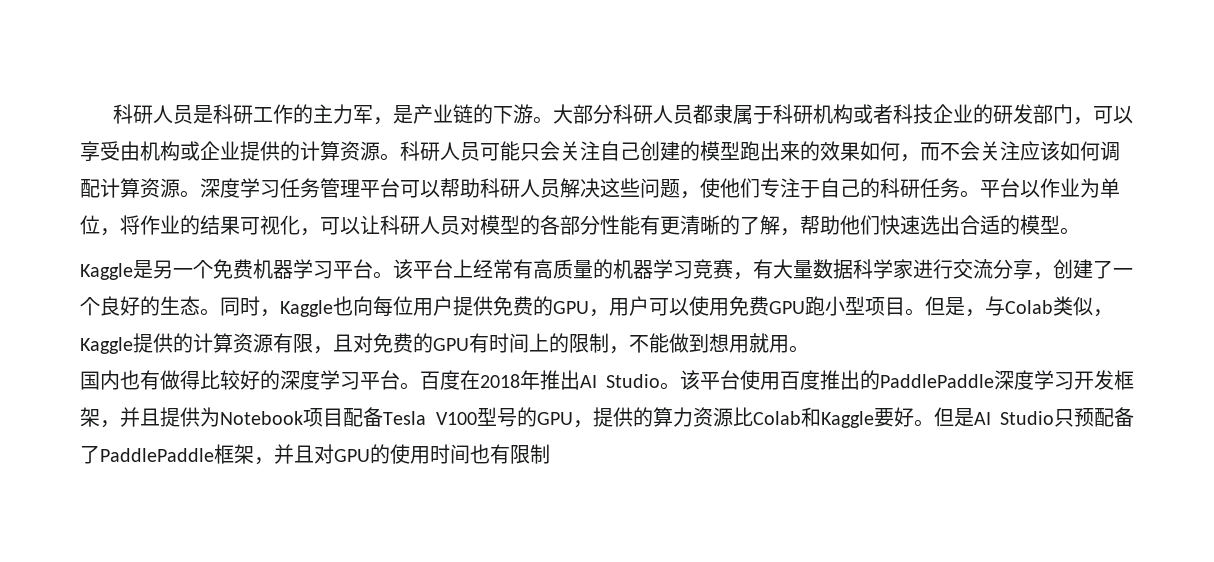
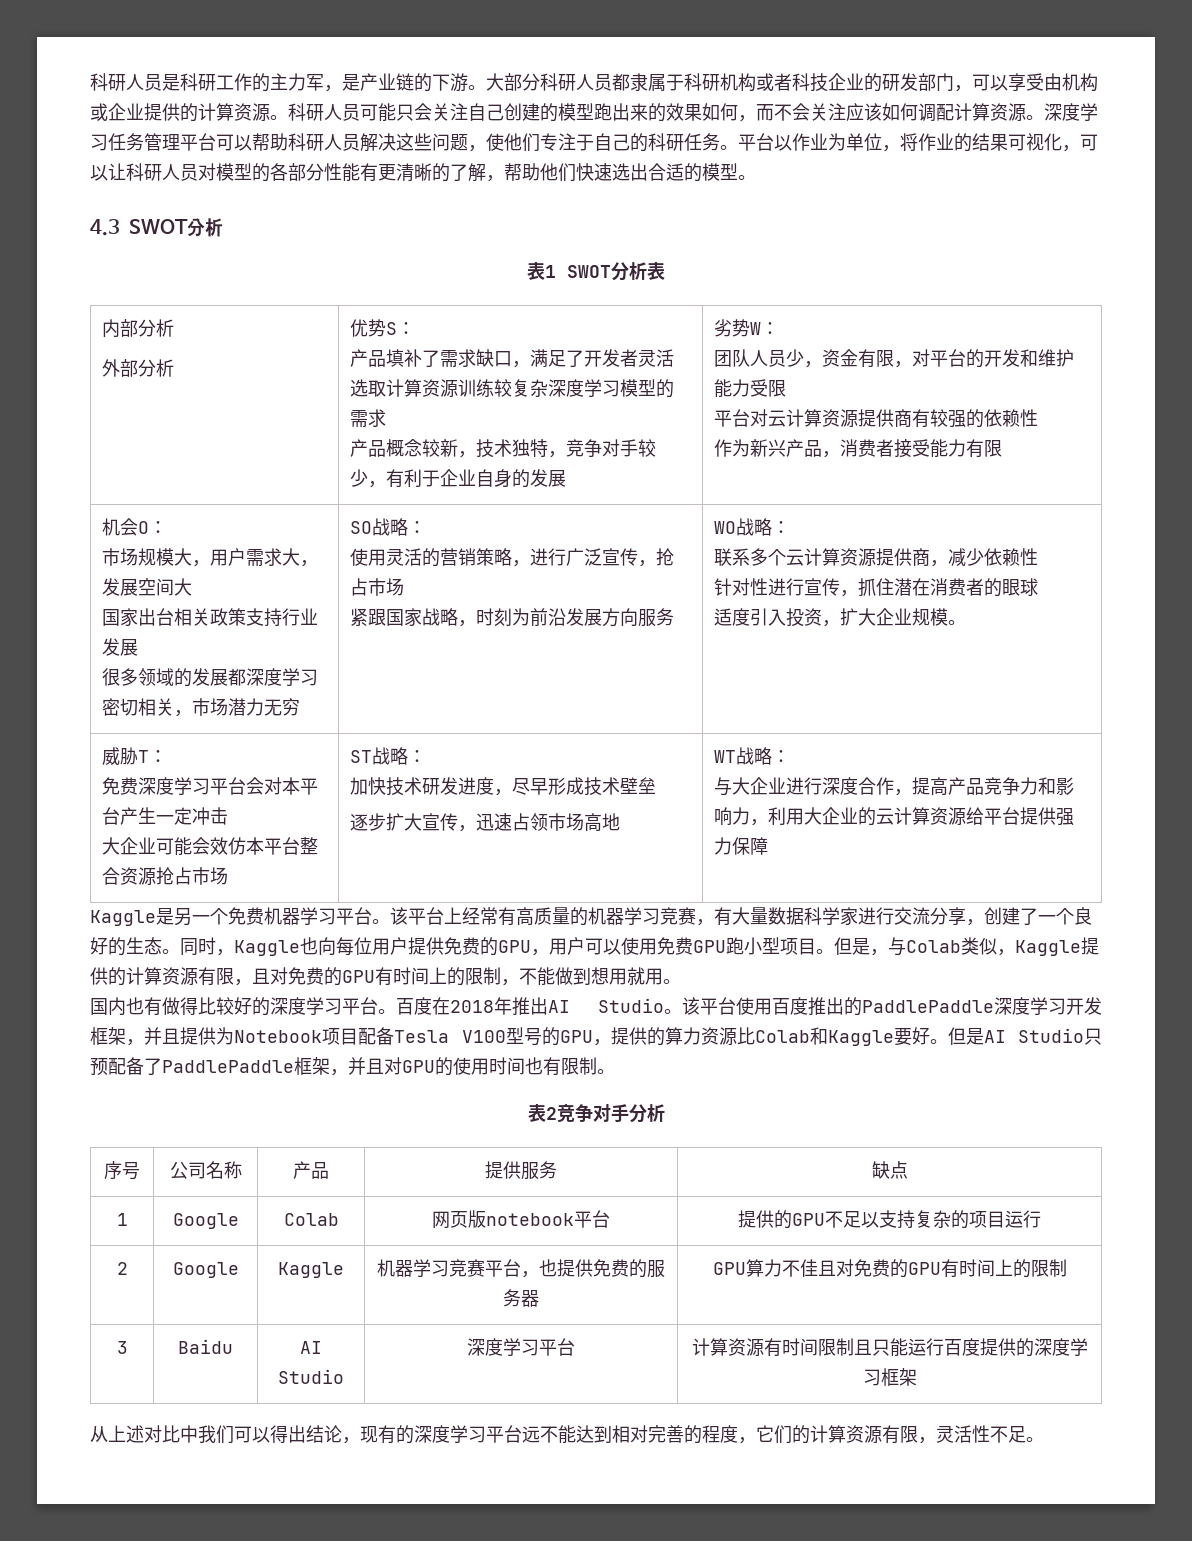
+ 4.3 SWOT分析
+ 表1 SWOT分析表
+ 内部分析
+ 外部分析 | 优势S：
+ 产品填补了需求缺口，满足了开发者灵活选取计算资源训练较复杂深度学习模型的需求
+ 产品概念较新，技术独特，竞争对手较少，有利于企业自身的发展 | 劣势W：
+ 团队人员少，资金有限，对平台的开发和维护能力受限
+ 平台对云计算资源提供商有较强的依赖性
+ 作为新兴产品，消费者接受能力有限
+ 机会O：
+ 市场规模大，用户需求大，发展空间大
+ 国家出台相关政策支持行业发展
+ 很多领域的发展都深度学习密切相关，市场潜力无穷 | SO战略：
+ 使用灵活的营销策略，进行广泛宣传，抢占市场
+ 紧跟国家战略，时刻为前沿发展方向服务 | WO战略：
+ 联系多个云计算资源提供商，减少依赖性
+ 针对性进行宣传，抓住潜在消费者的眼球
+ 适度引入投资，扩大企业规模。
+ 威胁T：
+ 免费深度学习平台会对本平台产生一定冲击
+ 大企业可能会效仿本平台整合资源抢占市场 | ST战略：
+ 加快技术研发进度，尽早形成技术壁垒
+ 逐步扩大宣传，迅速占领市场高地 | WT战略：
+ 与大企业进行深度合作，提高产品竞争力和影响力，利用大企业的云计算资源给平台提供强力保障
- 但是AI Studio只预配备了PaddlePaddle框架，并且对GPU的使用时间也有限制
+ 但是AI Studio只预配备了PaddlePaddle框架，并且对GPU的使用时间也有限制。
+ 表2竞争对手分析
+ 序号 | 公司名称 | 产品 | 提供服务 | 缺点
+ 1 | Google | Colab | 网页版notebook平台 | 提供的GPU不足以支持复杂的项目运行
+ 2 | Google | Kaggle | 机器学习竞赛平台，也提供免费的服务器 | GPU算力不佳且对免费的GPU有时间上的限制
+ 3 | Baidu | AI Studio | 深度学习平台 | 计算资源有时间限制且只能运行百度提供的深度学习框架
+ 从上述对比中我们可以得出结论，现有的深度学习平台远不能达到相对完善的程度，它们的计算资源有限，灵活性不足。

